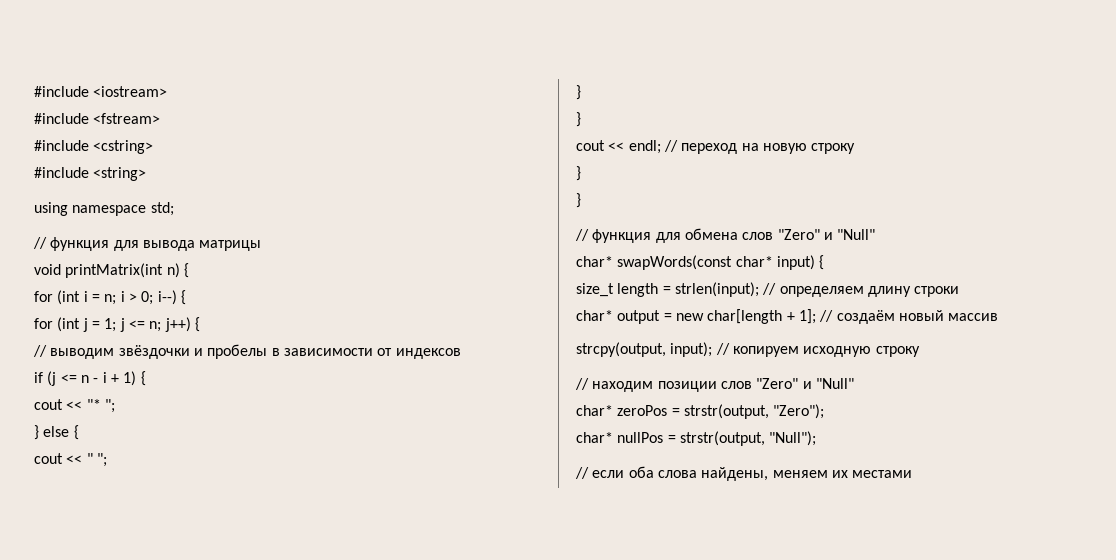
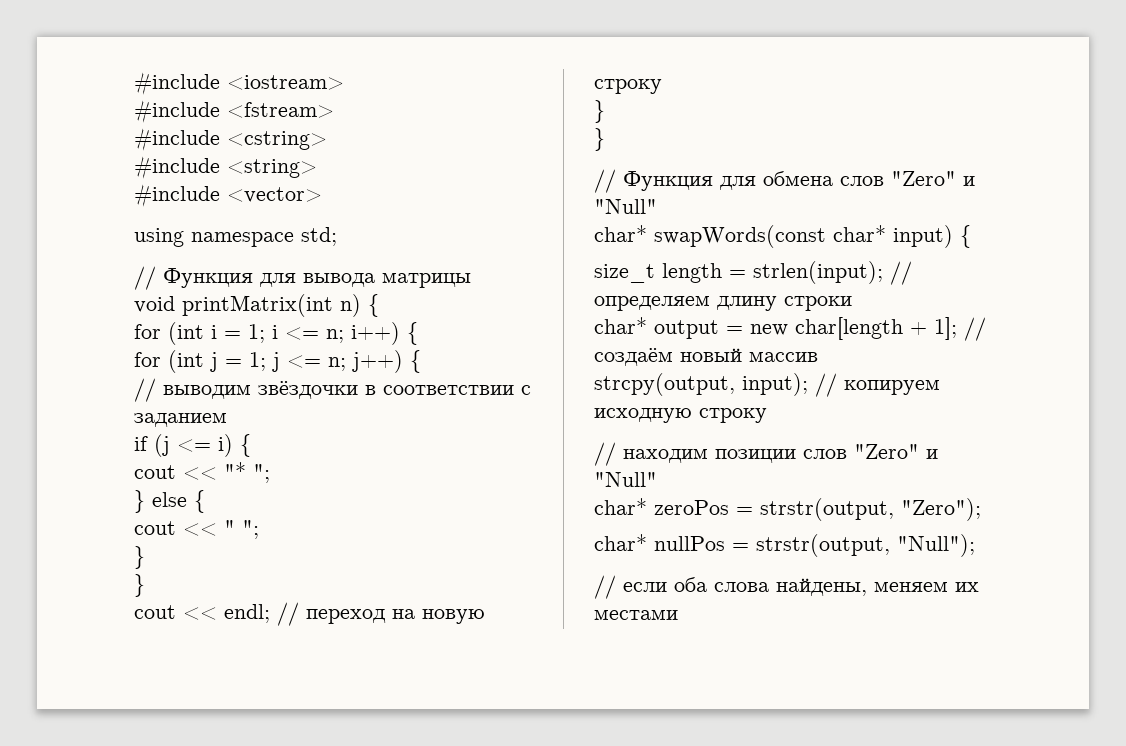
+ #include <vector>
- // функция для вывода матрицы
+ // Функция для вывода матрицы
- for (int i = n; i > 0; i--) {
+ for (int i = 1; i <= n; i++) {
- // выводим звёздочки и пробелы в зависимости от индексов
- if (j <= n - i + 1) {
+ // выводим звёздочки в соответствии с заданием
+ if (j <= i) {
- // функция для обмена слов "Zero" и "Null"
+ // Функция для обмена слов "Zero" и "Null"

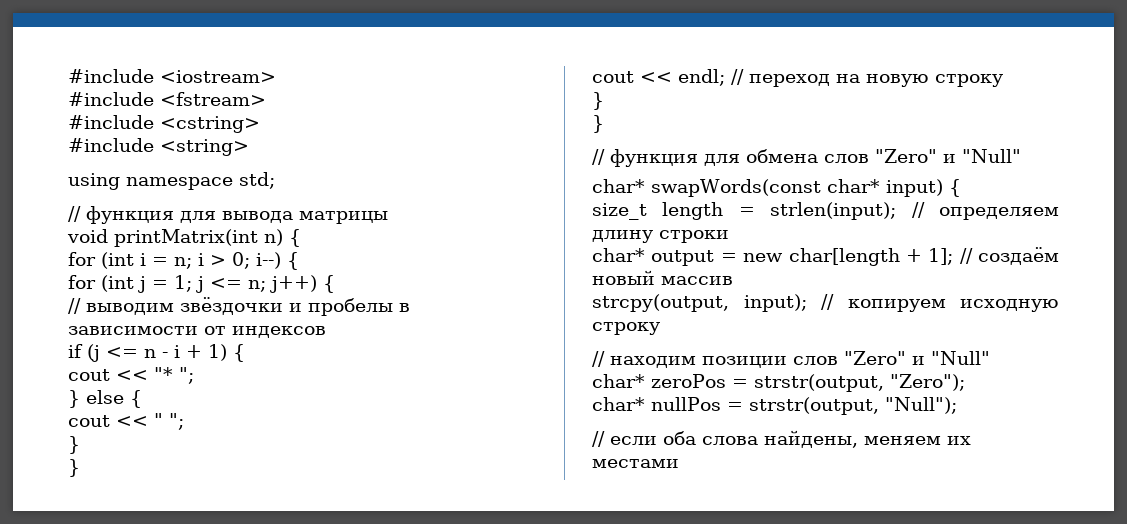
- #include <vector>
- // Функция для вывода матрицы
+ // функция для вывода матрицы
- for (int i = 1; i <= n; i++) {
+ for (int i = n; i > 0; i--) {
- // выводим звёздочки в соответствии с заданием
- if (j <= i) {
+ // выводим звёздочки и пробелы в зависимости от индексов
+ if (j <= n - i + 1) {
- // Функция для обмена слов "Zero" и "Null"
+ // функция для обмена слов "Zero" и "Null"

